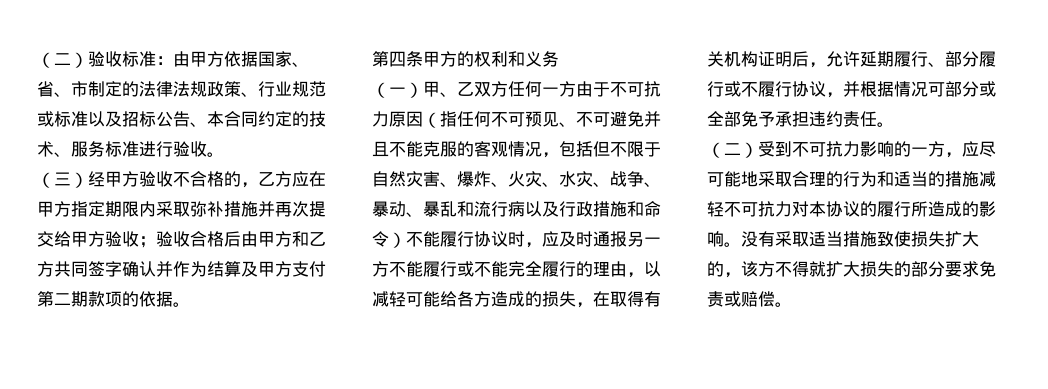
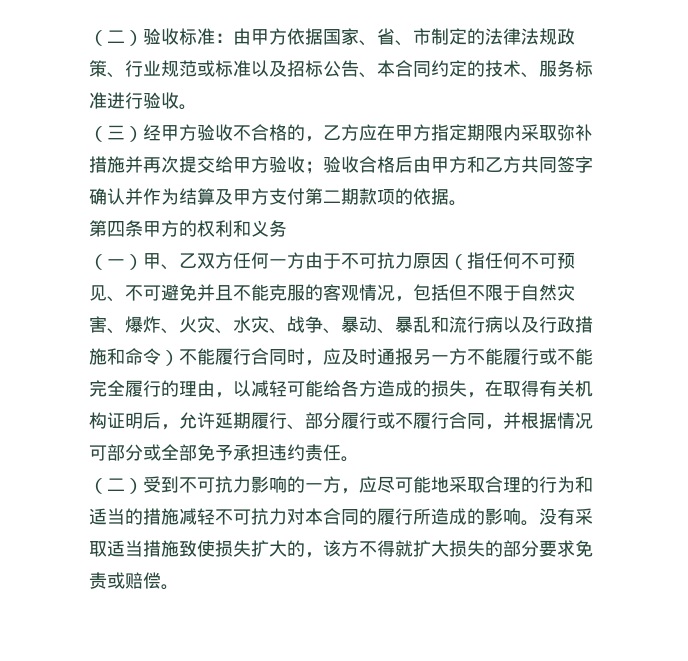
- （一）甲、乙双方任何一方由于不可抗力原因（指任何不可预见、不可避免并且不能克服的客观情况，包括但不限于自然灾害、爆炸、火灾、水灾、战争、暴动、暴乱和流行病以及行政措施和命令）不能履行协议时，应及时通报另一方不能履行或不能完全履行的理由，以减轻可能给各方造成的损失，在取得有关机构证明后，允许延期履行、部分履行或不履行协议，并根据情况可部分或全部免予承担违约责任。
+ （一）甲、乙双方任何一方由于不可抗力原因（指任何不可预见、不可避免并且不能克服的客观情况，包括但不限于自然灾害、爆炸、火灾、水灾、战争、暴动、暴乱和流行病以及行政措施和命令）不能履行合同时，应及时通报另一方不能履行或不能完全履行的理由，以减轻可能给各方造成的损失，在取得有关机构证明后，允许延期履行、部分履行或不履行合同，并根据情况可部分或全部免予承担违约责任。
- （二）受到不可抗力影响的一方，应尽可能地采取合理的行为和适当的措施减轻不可抗力对本协议的履行所造成的影响。
+ （二）受到不可抗力影响的一方，应尽可能地采取合理的行为和适当的措施减轻不可抗力对本合同的履行所造成的影响。

